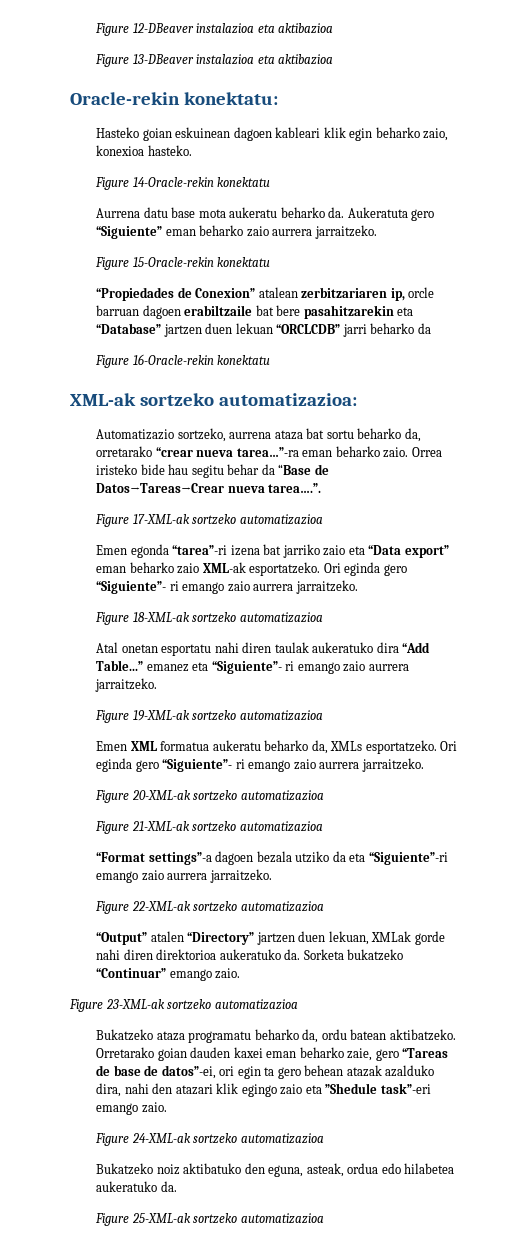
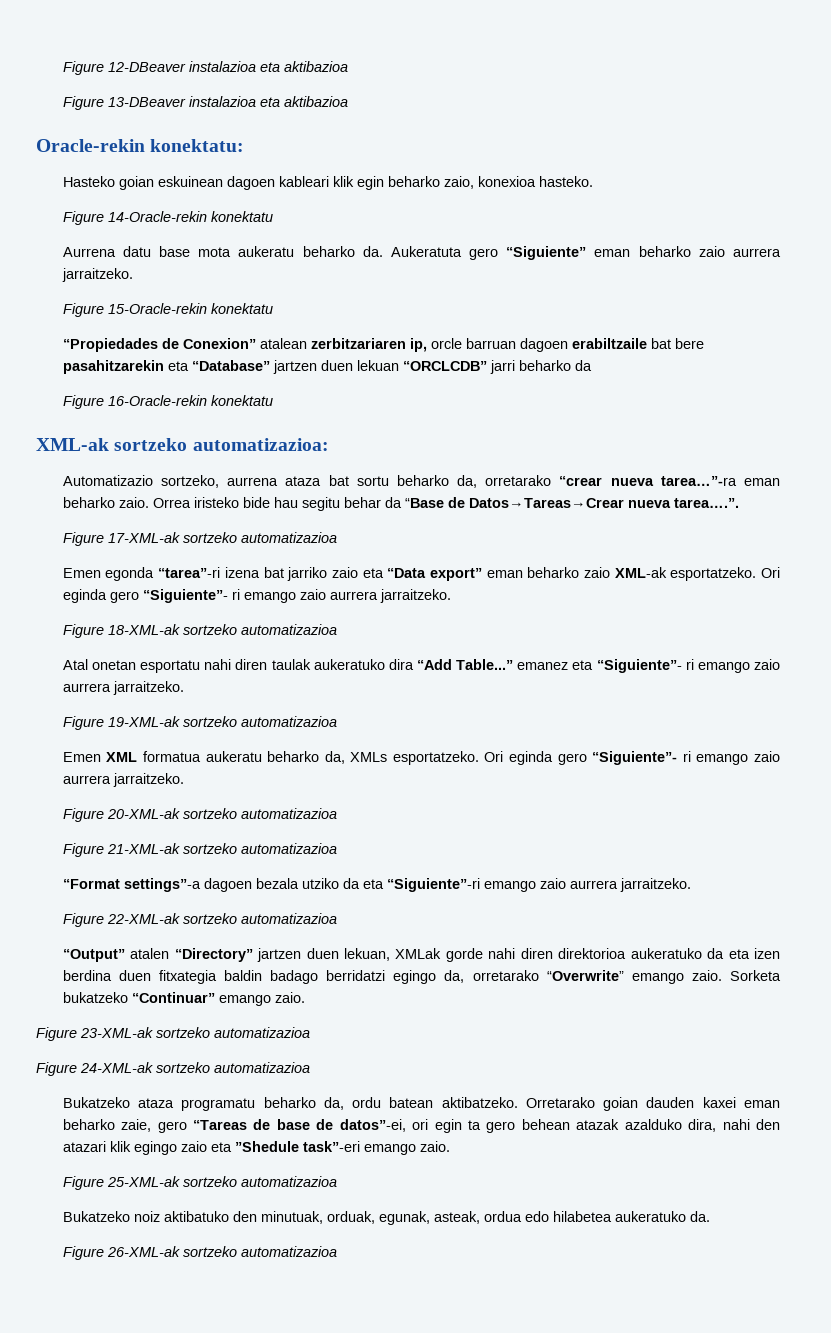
- “Output” atalen “Directory” jartzen duen lekuan, XMLak gorde nahi diren direktorioa aukeratuko da.
+ “Output” atalen “Directory” jartzen duen lekuan, XMLak gorde nahi diren direktorioa aukeratuko da eta izen berdina duen fitxategia baldin badago berridatzi egingo da, orretarako “Overwrite” emango zaio.
+ Figure 24-XML-ak sortzeko automatizazioa
- Figure 24-XML-ak sortzeko automatizazioa
+ Figure 25-XML-ak sortzeko automatizazioa
- Bukatzeko noiz aktibatuko den eguna, asteak, ordua edo hilabetea aukeratuko da.
+ Bukatzeko noiz aktibatuko den minutuak, orduak, egunak, asteak, ordua edo hilabetea aukeratuko da.
- Figure 25-XML-ak sortzeko automatizazioa
+ Figure 26-XML-ak sortzeko automatizazioa

